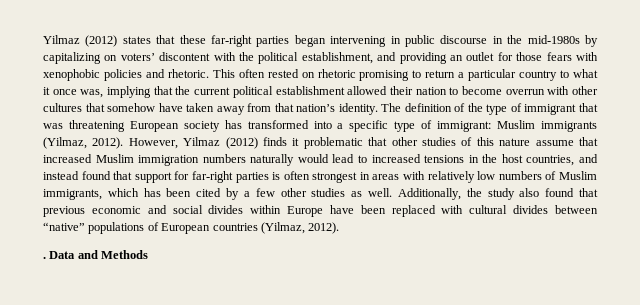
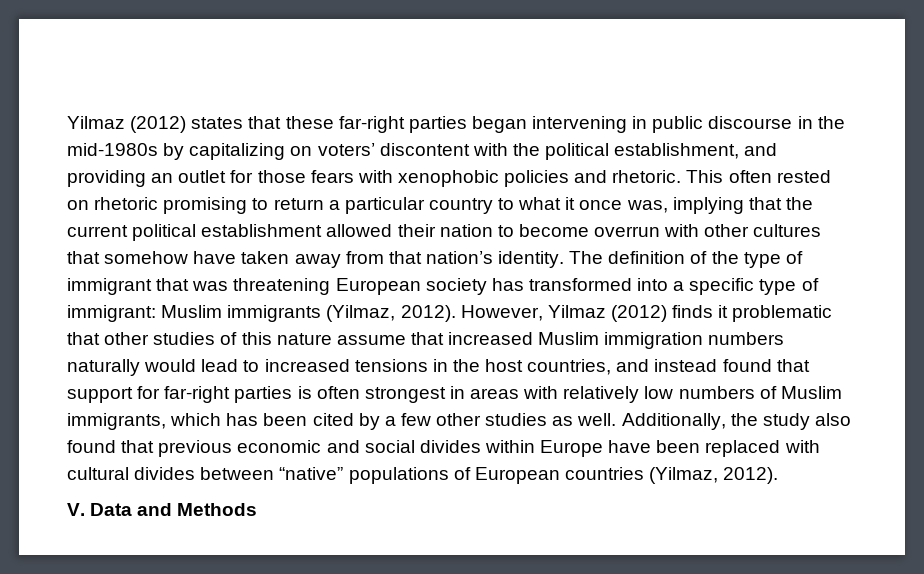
- . Data and Methods
+ V. Data and Methods

